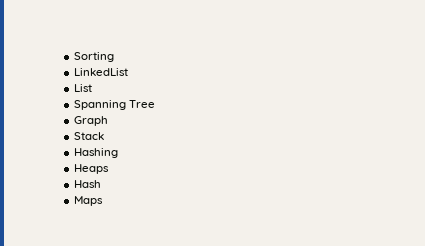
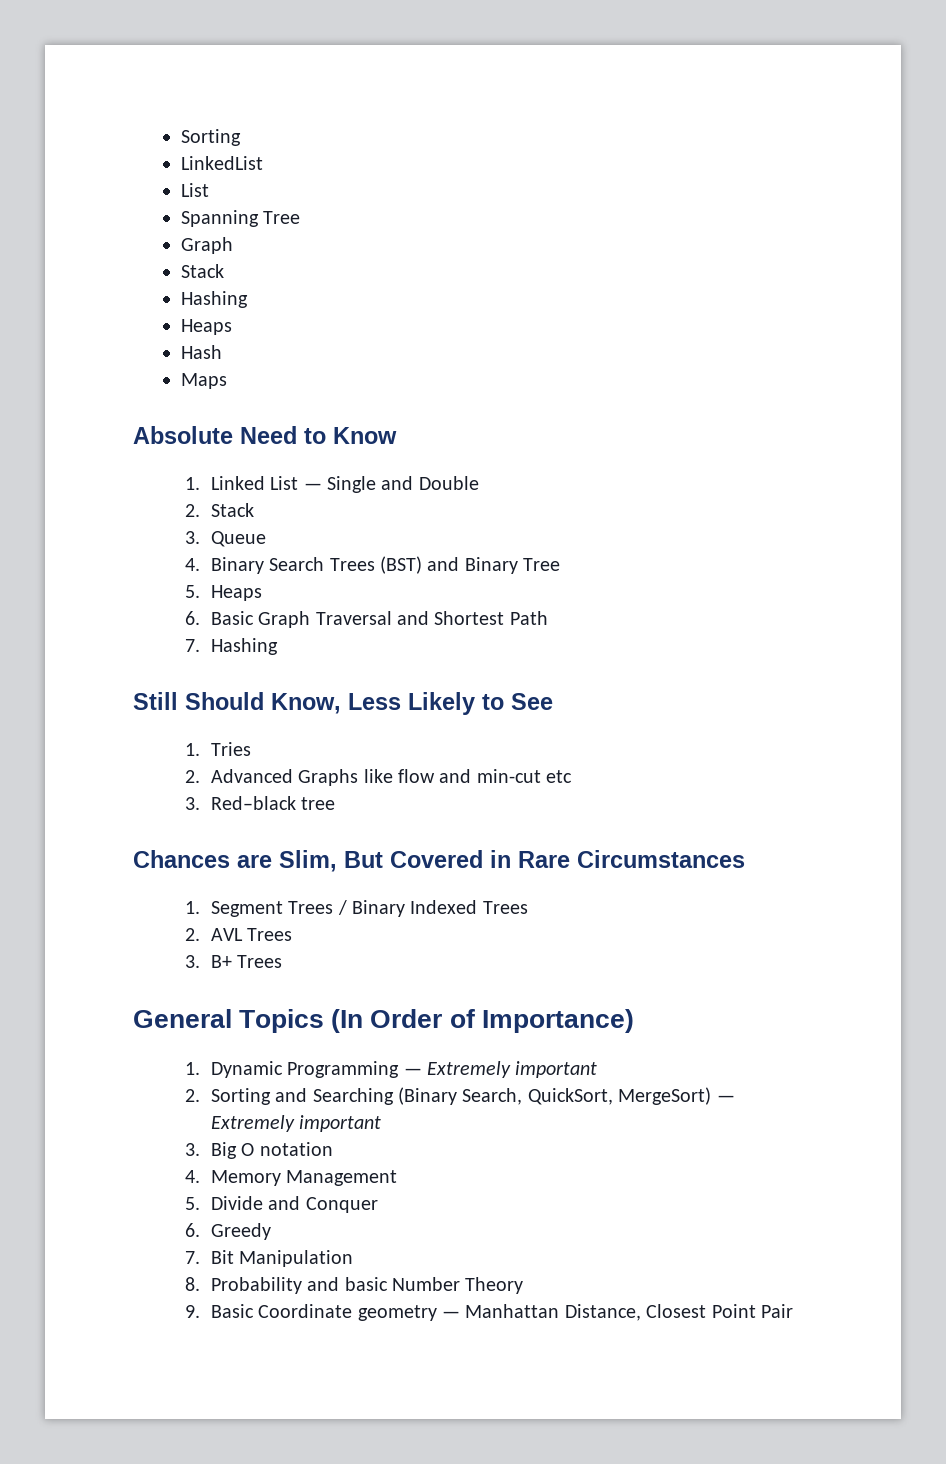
+ Absolute Need to Know
+ 1. Linked List — Single and Double
+ 2. Stack
+ 3. Queue
+ 4. Binary Search Trees (BST) and Binary Tree
+ 5. Heaps
+ 6. Basic Graph Traversal and Shortest Path
+ 7. Hashing
+ Still Should Know, Less Likely to See
+ 1. Tries
+ 2. Advanced Graphs like flow and min-cut etc
+ 3. Red–black tree
+ Chances are Slim, But Covered in Rare Circumstances
+ 1. Segment Trees / Binary Indexed Trees
+ 2. AVL Trees
+ 3. B+ Trees
+ General Topics (In Order of Importance)
+ 1. Dynamic Programming — Extremely important
+ 2. Sorting and Searching (Binary Search, QuickSort, MergeSort) — Extremely important
+ 3. Big O notation
+ 4. Memory Management
+ 5. Divide and Conquer
+ 6. Greedy
+ 7. Bit Manipulation
+ 8. Probability and basic Number Theory
+ 9. Basic Coordinate geometry — Manhattan Distance, Closest Point Pair

